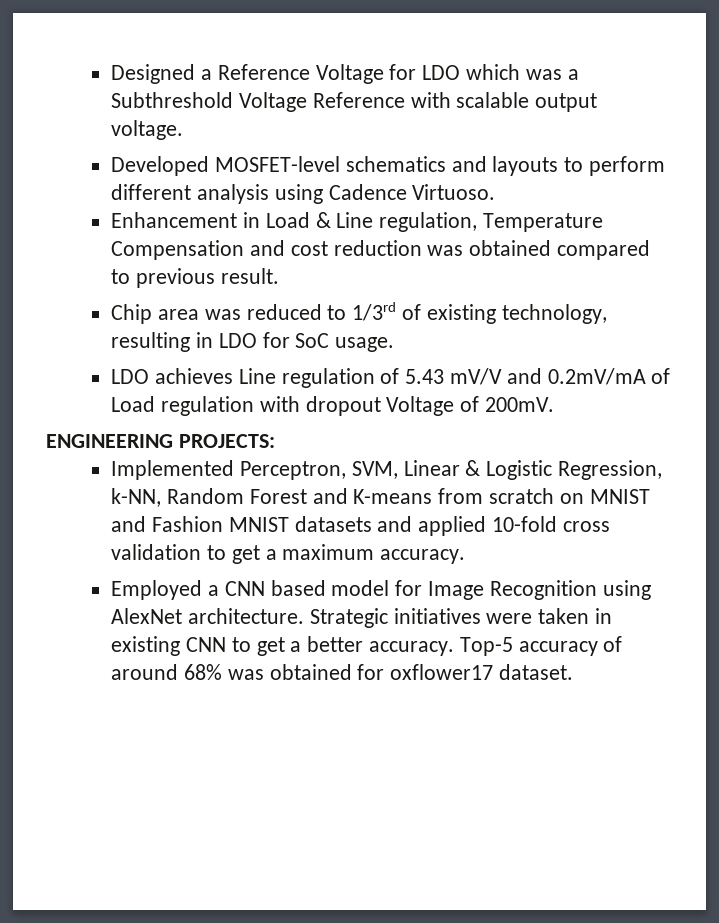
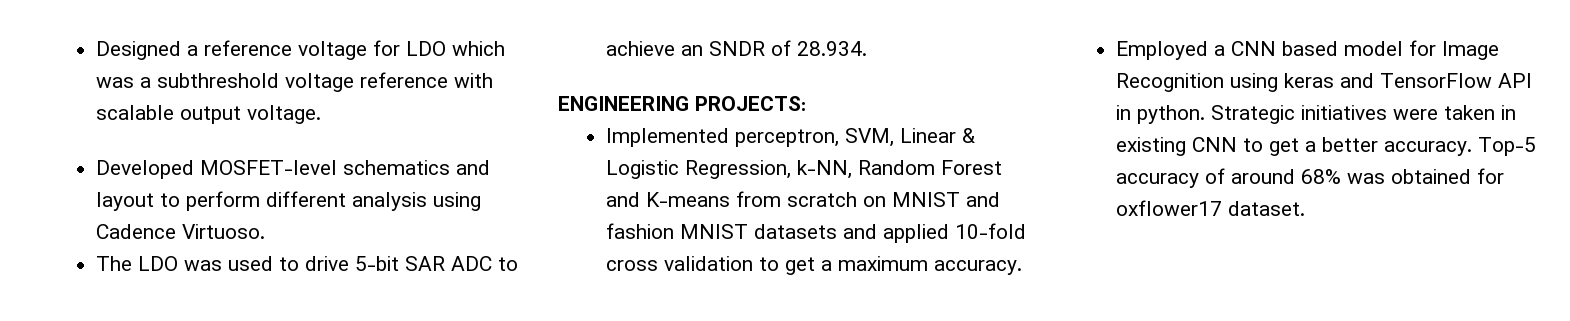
- Designed a Reference Voltage for LDO which was a Subthreshold Voltage Reference with scalable output voltage.
+ Designed a reference voltage for LDO which was a subthreshold voltage reference with scalable output voltage.
- Developed MOSFET-level schematics and layouts to perform different analysis using Cadence Virtuoso.
+ Developed MOSFET-level schematics and layout to perform different analysis using Cadence Virtuoso.
- Enhancement in Load & Line regulation, Temperature Compensation and cost reduction was obtained compared to previous result.
- Chip area was reduced to 1/3rd of existing technology, resulting in LDO for SoC usage.
- LDO achieves Line regulation of 5.43 mV/V and 0.2mV/mA of Load regulation with dropout Voltage of 200mV.
+ The LDO was used to drive 5-bit SAR ADC to achieve an SNDR of 28.934.
- Implemented Perceptron, SVM, Linear & Logistic Regression, k-NN, Random Forest and K-means from scratch on MNIST and Fashion MNIST datasets and applied 10-fold cross validation to get a maximum accuracy.
+ Implemented perceptron, SVM, Linear & Logistic Regression, k-NN, Random Forest and K-means from scratch on MNIST and fashion MNIST datasets and applied 10-fold cross validation to get a maximum accuracy.
- Employed a CNN based model for Image Recognition using AlexNet architecture.
+ Employed a CNN based model for Image Recognition using keras and TensorFlow API in python.

